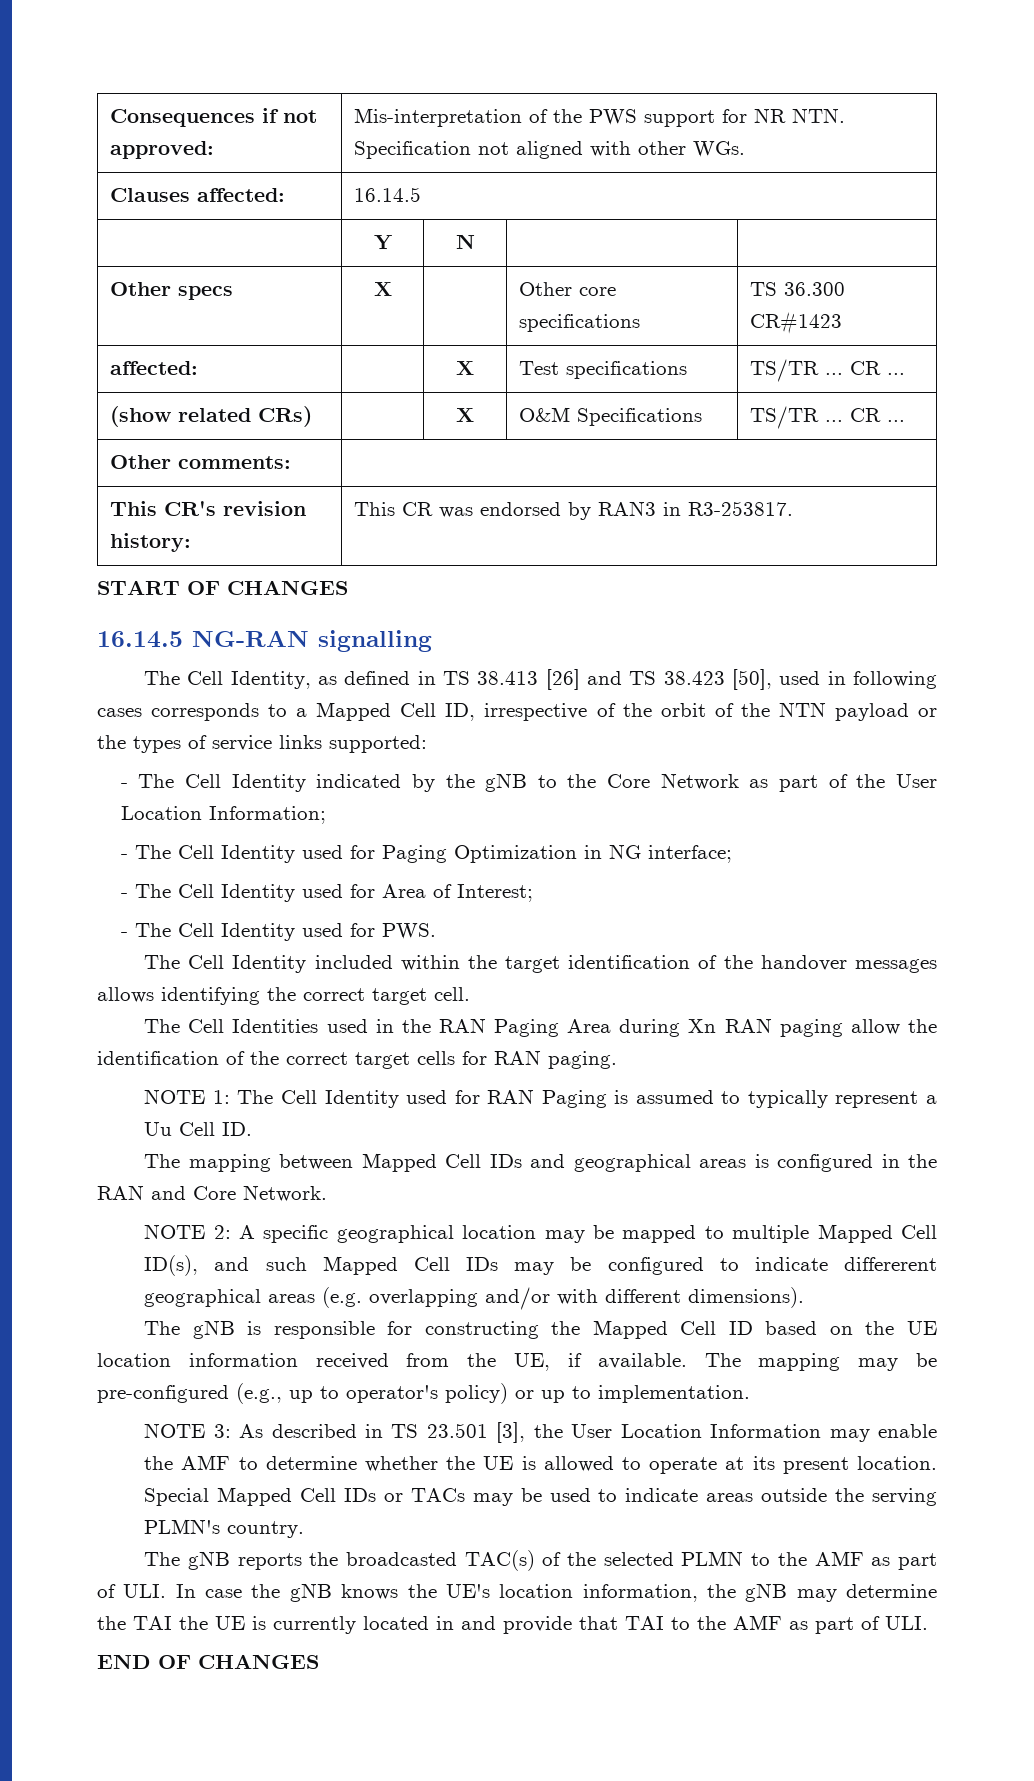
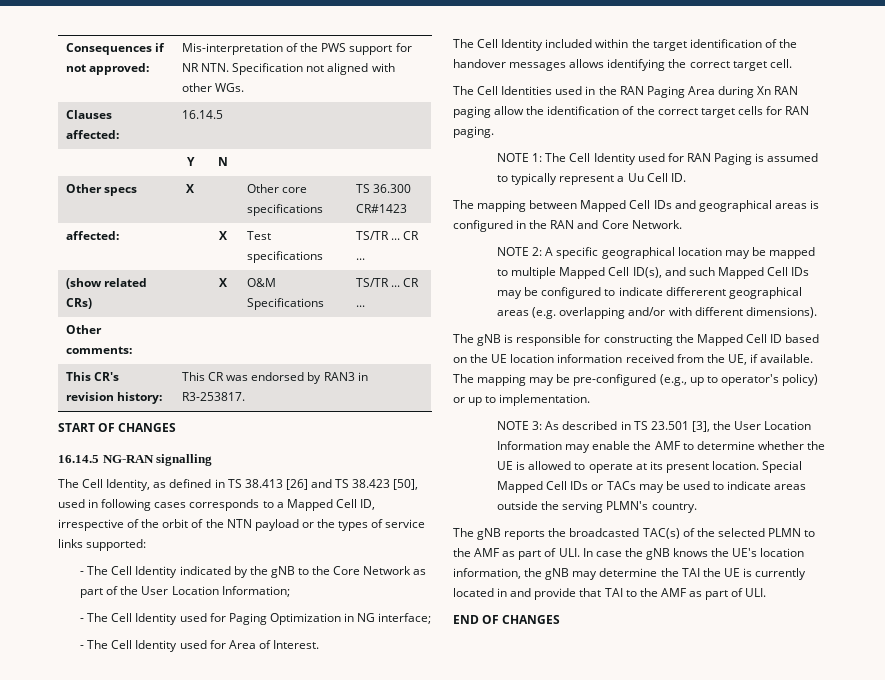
- - The Cell Identity used for Area of Interest;
- - The Cell Identity used for PWS.
+ - The Cell Identity used for Area of Interest.

